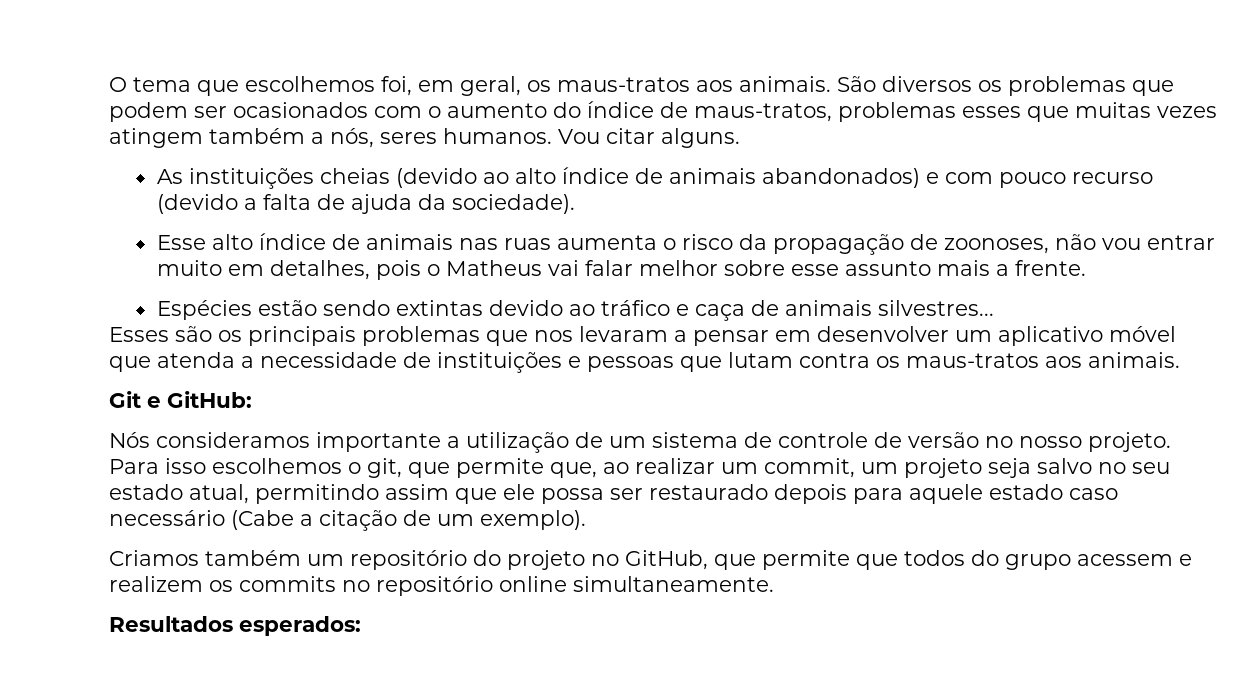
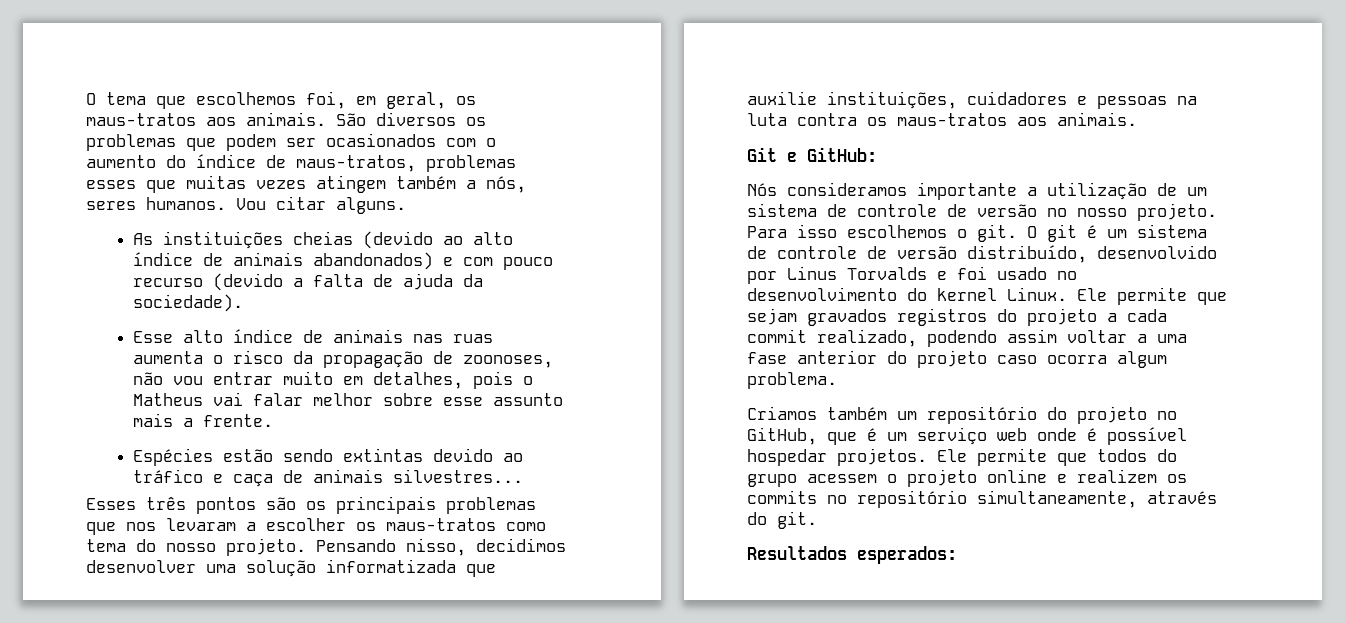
- Esses são os principais problemas que nos levaram a pensar em desenvolver um aplicativo móvel que atenda a necessidade de instituições e pessoas que lutam contra os maus-tratos aos animais.
+ Esses três pontos são os principais problemas que nos levaram a escolher os maus-tratos como tema do nosso projeto. Pensando nisso, decidimos desenvolver uma solução informatizada que auxilie instituições, cuidadores e pessoas na luta contra os maus-tratos aos animais.
- Para isso escolhemos o git, que permite que, ao realizar um commit, um projeto seja salvo no seu estado atual, permitindo assim que ele possa ser restaurado depois para aquele estado caso necessário (Cabe a citação de um exemplo).
+ Para isso escolhemos o git. O git é um sistema de controle de versão distribuído, desenvolvido por Linus Torvalds e foi usado no desenvolvimento do kernel Linux. Ele permite que sejam gravados registros do projeto a cada commit realizado, podendo assim voltar a uma fase anterior do projeto caso ocorra algum problema.
- Criamos também um repositório do projeto no GitHub, que permite que todos do grupo acessem e realizem os commits no repositório online simultaneamente.
+ Criamos também um repositório do projeto no GitHub, que é um serviço web onde é possível hospedar projetos. Ele permite que todos do grupo acessem o projeto online e realizem os commits no repositório simultaneamente, através do git.

